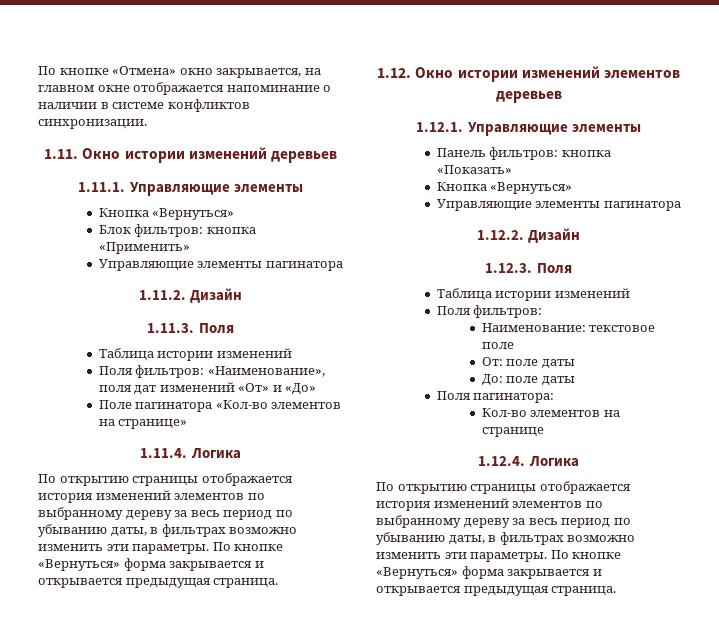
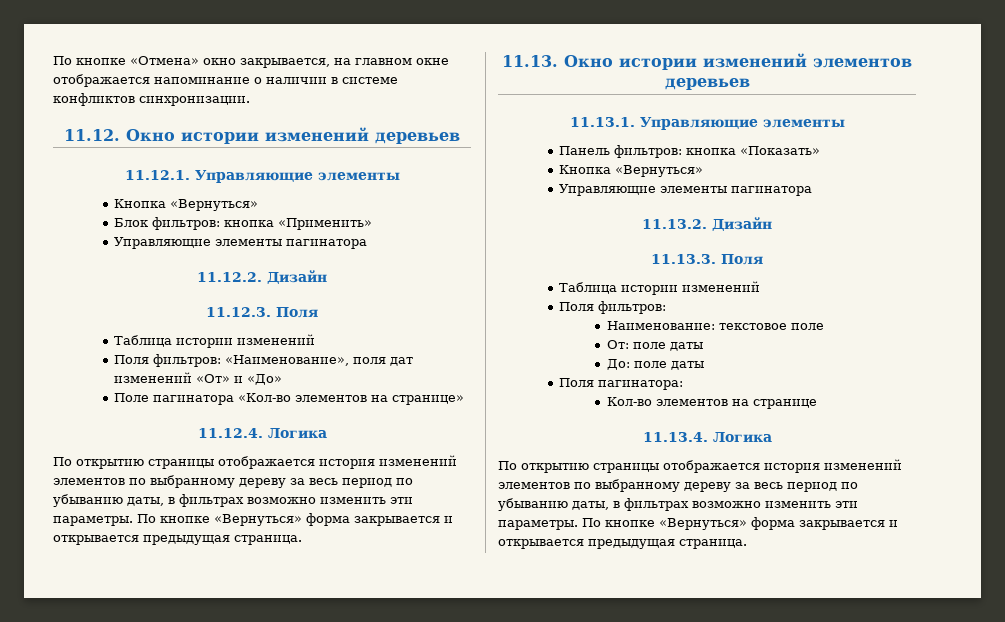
- 1.11. Окно истории изменений деревьев
+ 11.12. Окно истории изменений деревьев
- 1.11.1. Управляющие элементы
+ 11.12.1. Управляющие элементы
- 1.11.2. Дизайн
- 1.11.3. Поля
+ 11.12.2. Дизайн
+ 11.12.3. Поля
- 1.11.4. Логика
+ 11.12.4. Логика
- 1.12. Окно истории изменений элементов деревьев
+ 11.13. Окно истории изменений элементов деревьев
- 1.12.1. Управляющие элементы
+ 11.13.1. Управляющие элементы
- 1.12.2. Дизайн
- 1.12.3. Поля
+ 11.13.2. Дизайн
+ 11.13.3. Поля
- 1.12.4. Логика
+ 11.13.4. Логика

